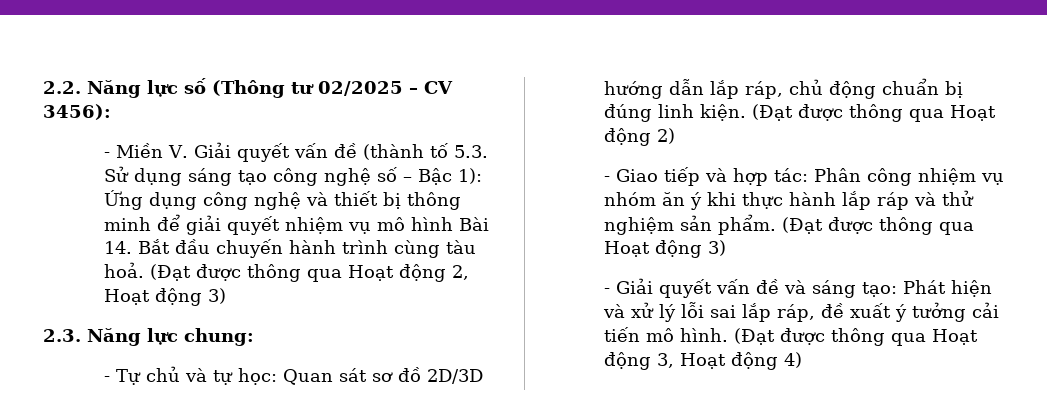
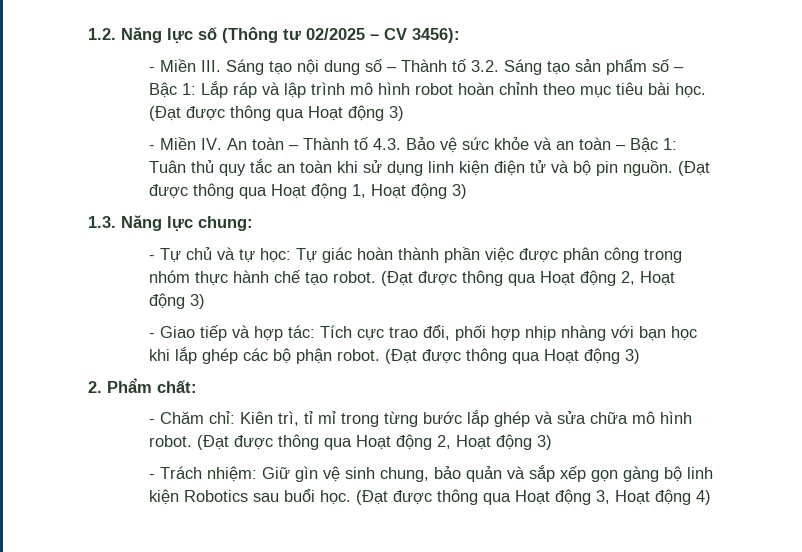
- 2.2. Năng lực số (Thông tư 02/2025 – CV 3456):
+ 1.2. Năng lực số (Thông tư 02/2025 – CV 3456):
- - Miền V. Giải quyết vấn đề (thành tố 5.3. Sử dụng sáng tạo công nghệ số – Bậc 1): Ứng dụng công nghệ và thiết bị thông minh để giải quyết nhiệm vụ mô hình Bài 14. Bắt đầu chuyến hành trình cùng tàu hoả.
+ - Miền III. Sáng tạo nội dung số – Thành tố 3.2. Sáng tạo sản phẩm số – Bậc 1: Lắp ráp và lập trình mô hình robot hoàn chỉnh theo mục tiêu bài học. (Đạt được thông qua Hoạt động 3)
+ - Miền IV. An toàn – Thành tố 4.3. Bảo vệ sức khỏe và an toàn – Bậc 1: Tuân thủ quy tắc an toàn khi sử dụng linh kiện điện tử và bộ pin nguồn. (Đạt được thông qua Hoạt động 1, Hoạt động 3)
+ 1.3. Năng lực chung:
+ - Tự chủ và tự học: Tự giác hoàn thành phần việc được phân công trong nhóm thực hành chế tạo robot.
- 2.3. Năng lực chung:
- - Tự chủ và tự học: Quan sát sơ đồ 2D/3D hướng dẫn lắp ráp, chủ động chuẩn bị đúng linh kiện. (Đạt được thông qua Hoạt động 2)
- - Giao tiếp và hợp tác: Phân công nhiệm vụ nhóm ăn ý khi thực hành lắp ráp và thử nghiệm sản phẩm. (Đạt được thông qua Hoạt động 3)
- - Giải quyết vấn đề và sáng tạo: Phát hiện và xử lý lỗi sai lắp ráp, đề xuất ý tưởng cải tiến mô hình.
+ - Giao tiếp và hợp tác: Tích cực trao đổi, phối hợp nhịp nhàng với bạn học khi lắp ghép các bộ phận robot. (Đạt được thông qua Hoạt động 3)
+ 2. Phẩm chất:
+ - Chăm chỉ: Kiên trì, tỉ mỉ trong từng bước lắp ghép và sửa chữa mô hình robot. (Đạt được thông qua Hoạt động 2, Hoạt động 3)
+ - Trách nhiệm: Giữ gìn vệ sinh chung, bảo quản và sắp xếp gọn gàng bộ linh kiện Robotics sau buổi học.

